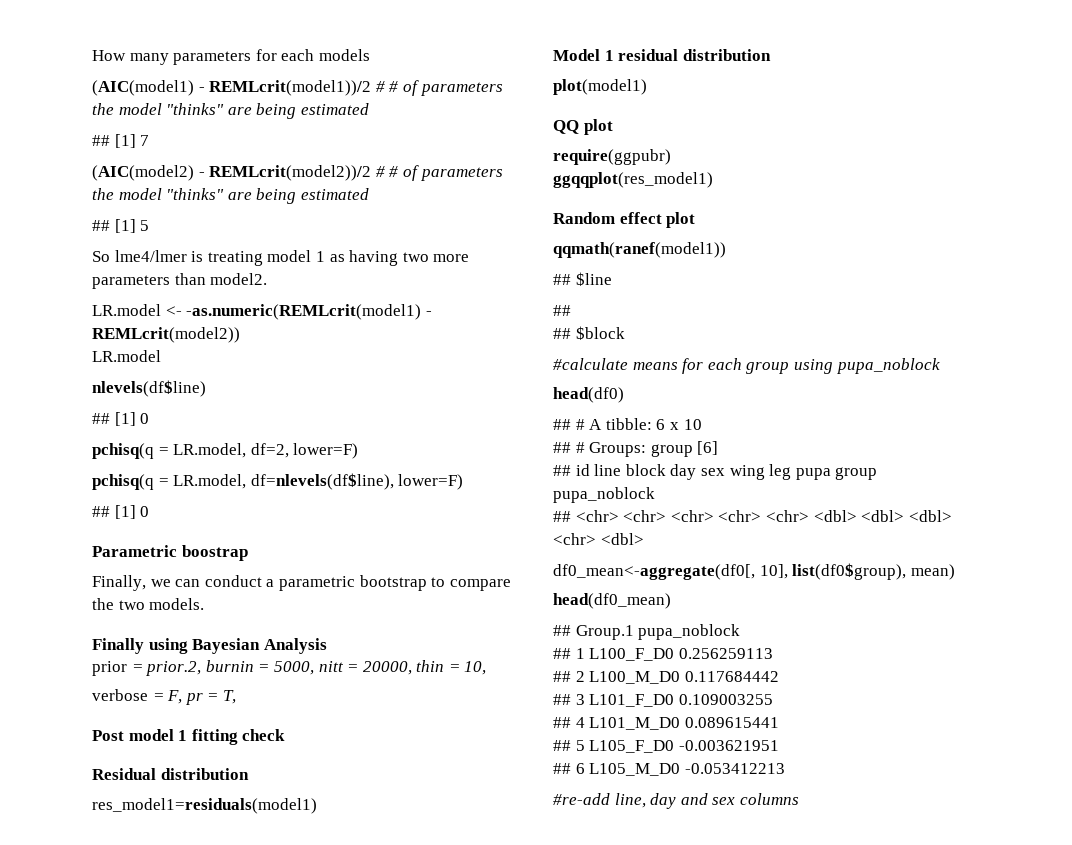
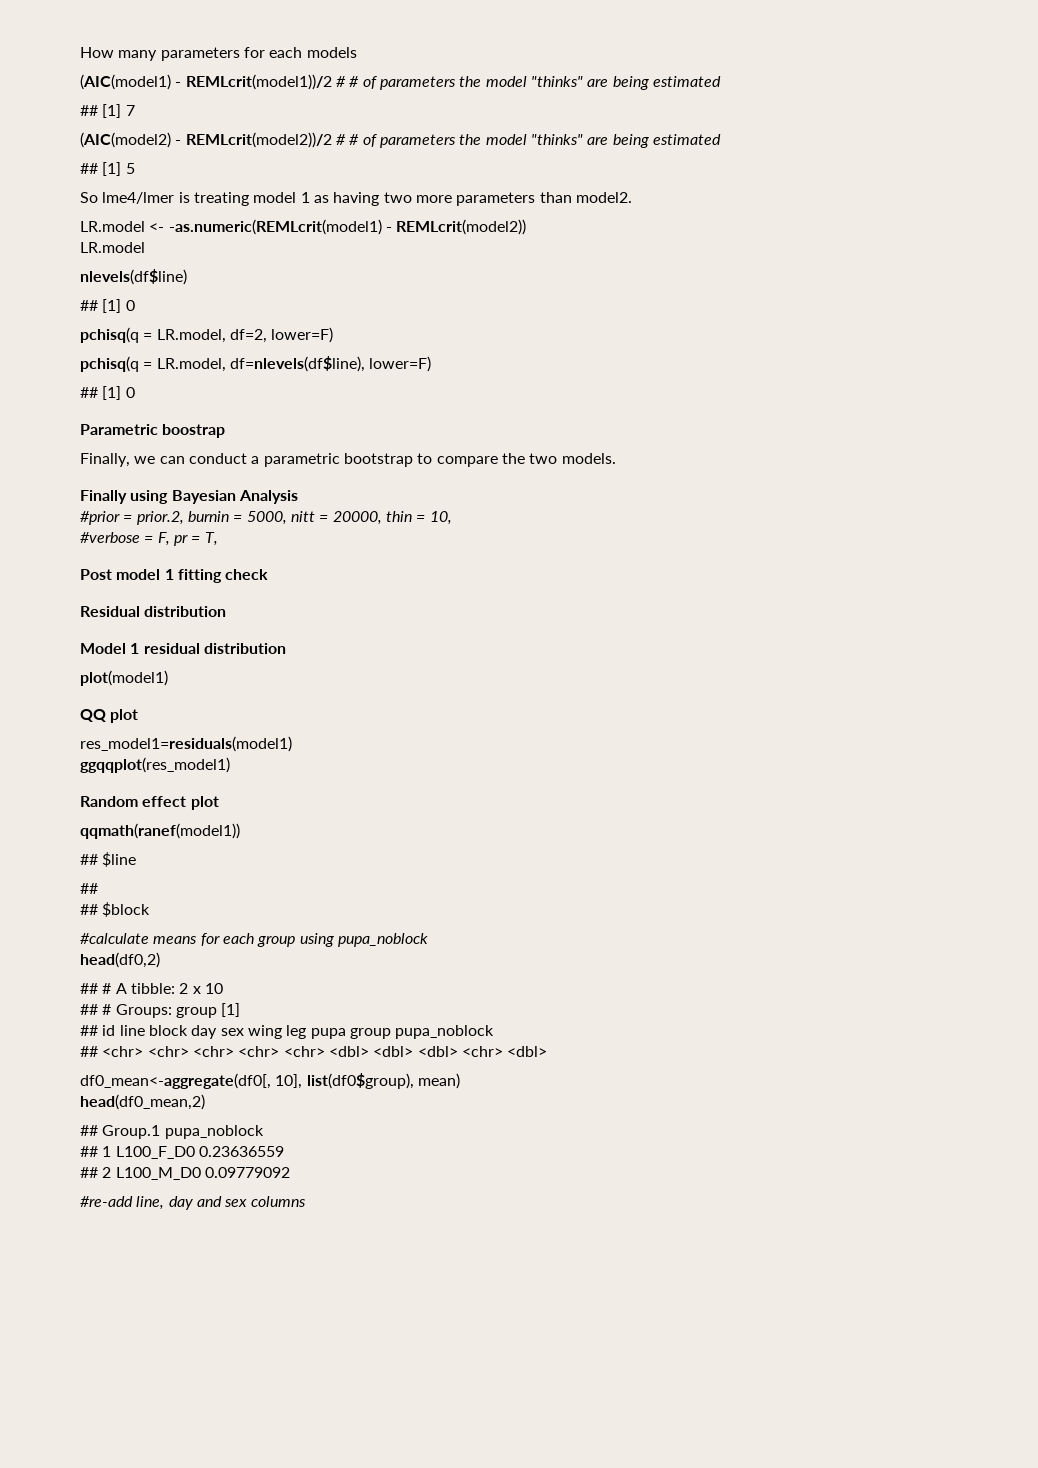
- prior = prior.2, burnin = 5000, nitt = 20000, thin = 10,
+ #prior = prior.2, burnin = 5000, nitt = 20000, thin = 10,
- verbose = F, pr = T,
+ #verbose = F, pr = T,
- res_model1=residuals(model1)
- require(ggpubr)
+ res_model1=residuals(model1)
- head(df0)
+ head(df0,2)
- ## # A tibble: 6 x 10
+ ## # A tibble: 2 x 10
- ## # Groups: group [6]
+ ## # Groups: group [1]
- head(df0_mean)
+ head(df0_mean,2)
- ## 1 L100_F_D0 0.256259113
+ ## 1 L100_F_D0 0.23636559
- ## 2 L100_M_D0 0.117684442
- ## 3 L101_F_D0 0.109003255
- ## 4 L101_M_D0 0.089615441
- ## 5 L105_F_D0 -0.003621951
- ## 6 L105_M_D0 -0.053412213
+ ## 2 L100_M_D0 0.09779092

